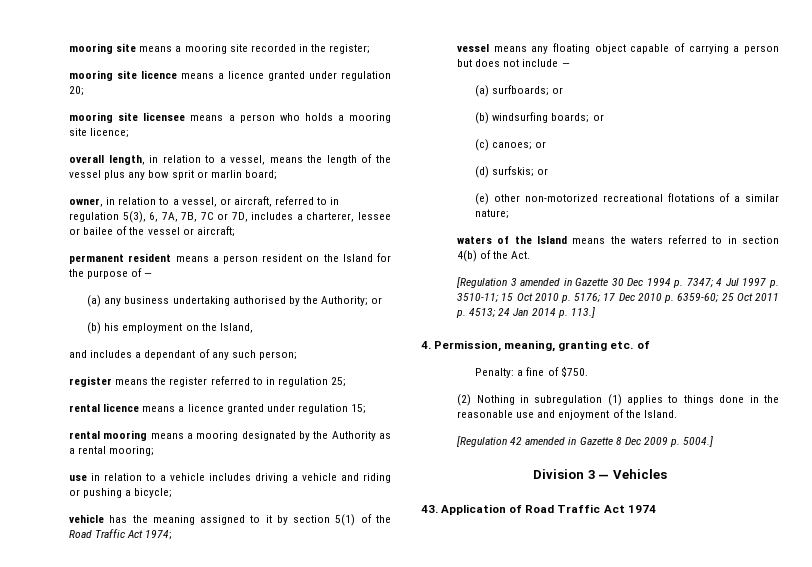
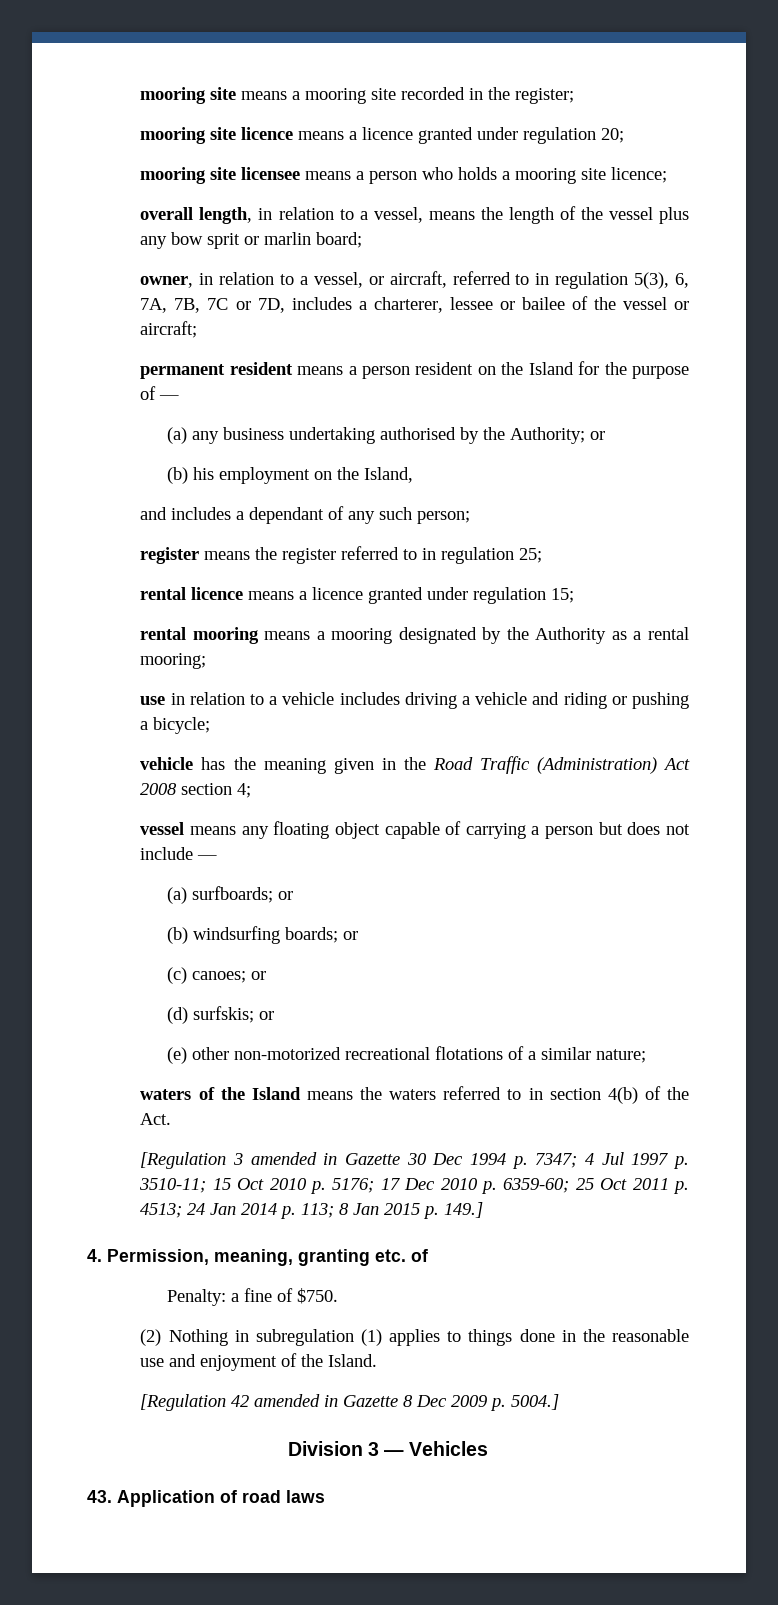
- vehicle has the meaning assigned to it by section 5(1) of the Road Traffic Act 1974;
+ vehicle has the meaning given in the Road Traffic (Administration) Act 2008 section 4;
- [Regulation 3 amended in Gazette 30 Dec 1994 p. 7347; 4 Jul 1997 p. 3510-11; 15 Oct 2010 p. 5176; 17 Dec 2010 p. 6359-60; 25 Oct 2011 p. 4513; 24 Jan 2014 p. 113.]
+ [Regulation 3 amended in Gazette 30 Dec 1994 p. 7347; 4 Jul 1997 p. 3510-11; 15 Oct 2010 p. 5176; 17 Dec 2010 p. 6359-60; 25 Oct 2011 p. 4513; 24 Jan 2014 p. 113; 8 Jan 2015 p. 149.]
- 43. Application of Road Traffic Act 1974
+ 43. Application of road laws

